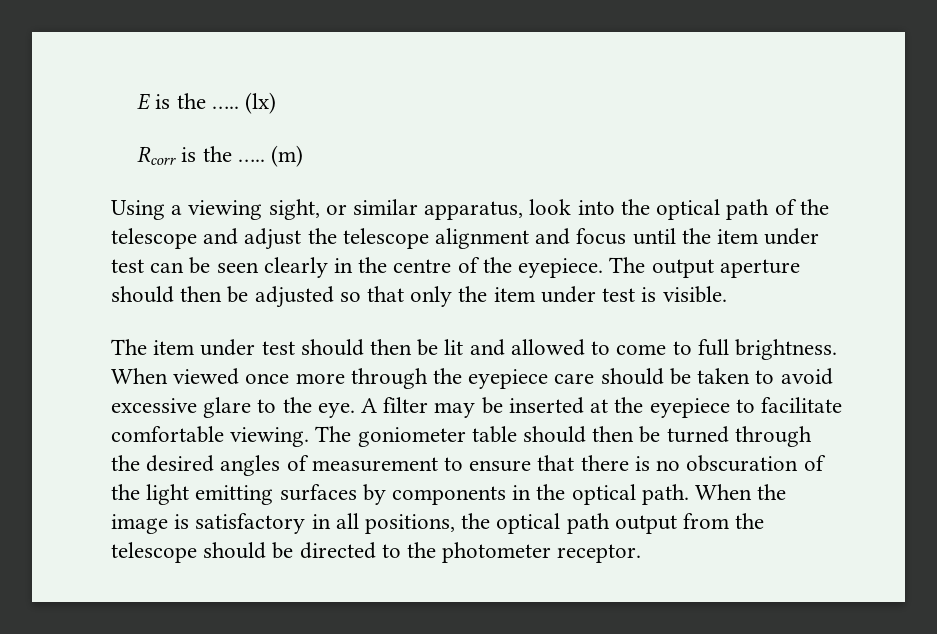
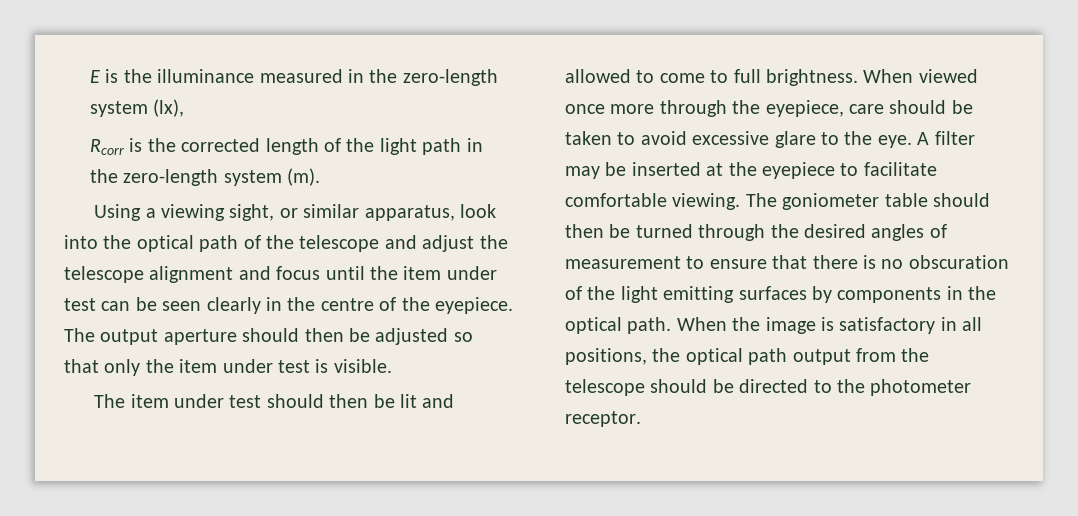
- E is the ….. (lx)
- Rcorr is the ….. (m)
+ E is the illuminance measured in the zero-length system (lx),
+ Rcorr is the corrected length of the light path in the zero-length system (m).
- When viewed once more through the eyepiece care should be taken to avoid excessive glare to the eye.
+ When viewed once more through the eyepiece, care should be taken to avoid excessive glare to the eye.

